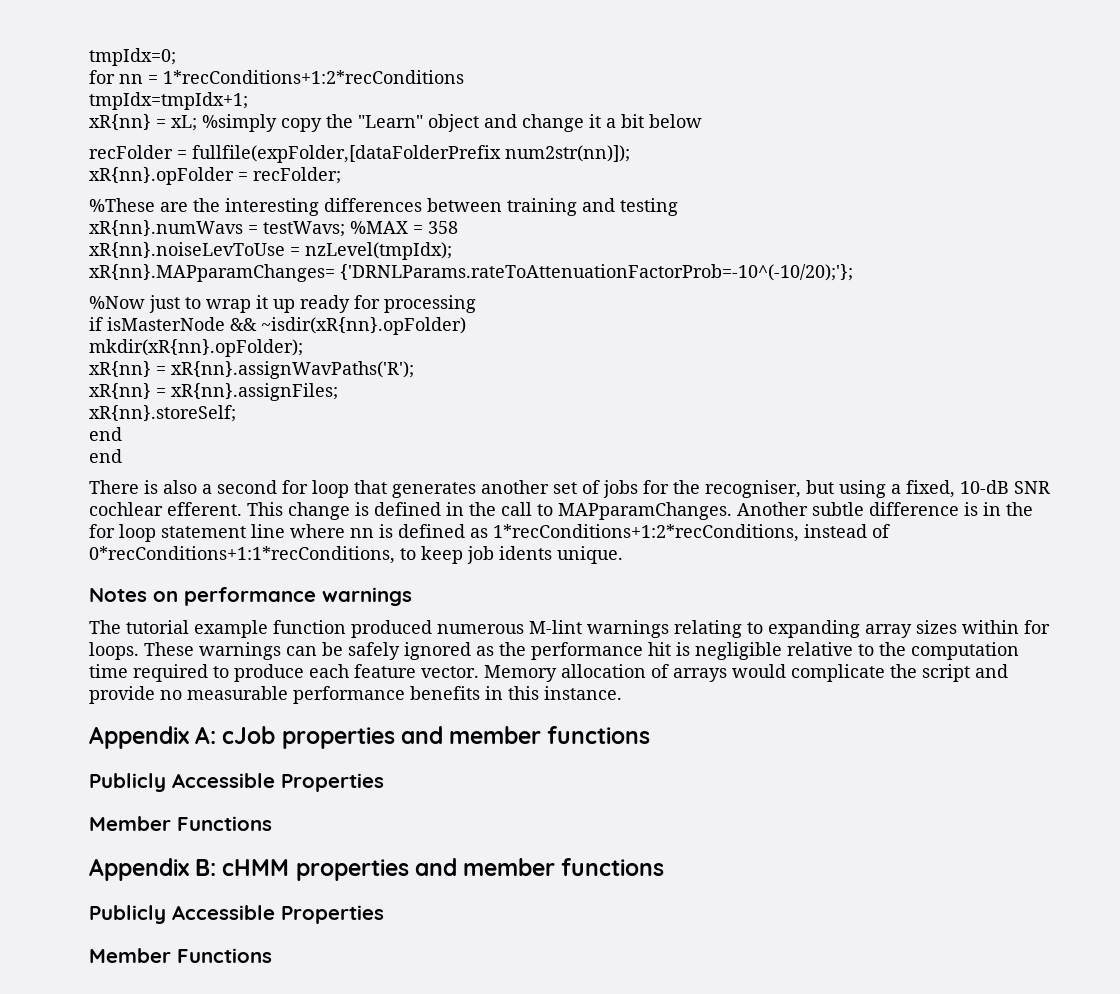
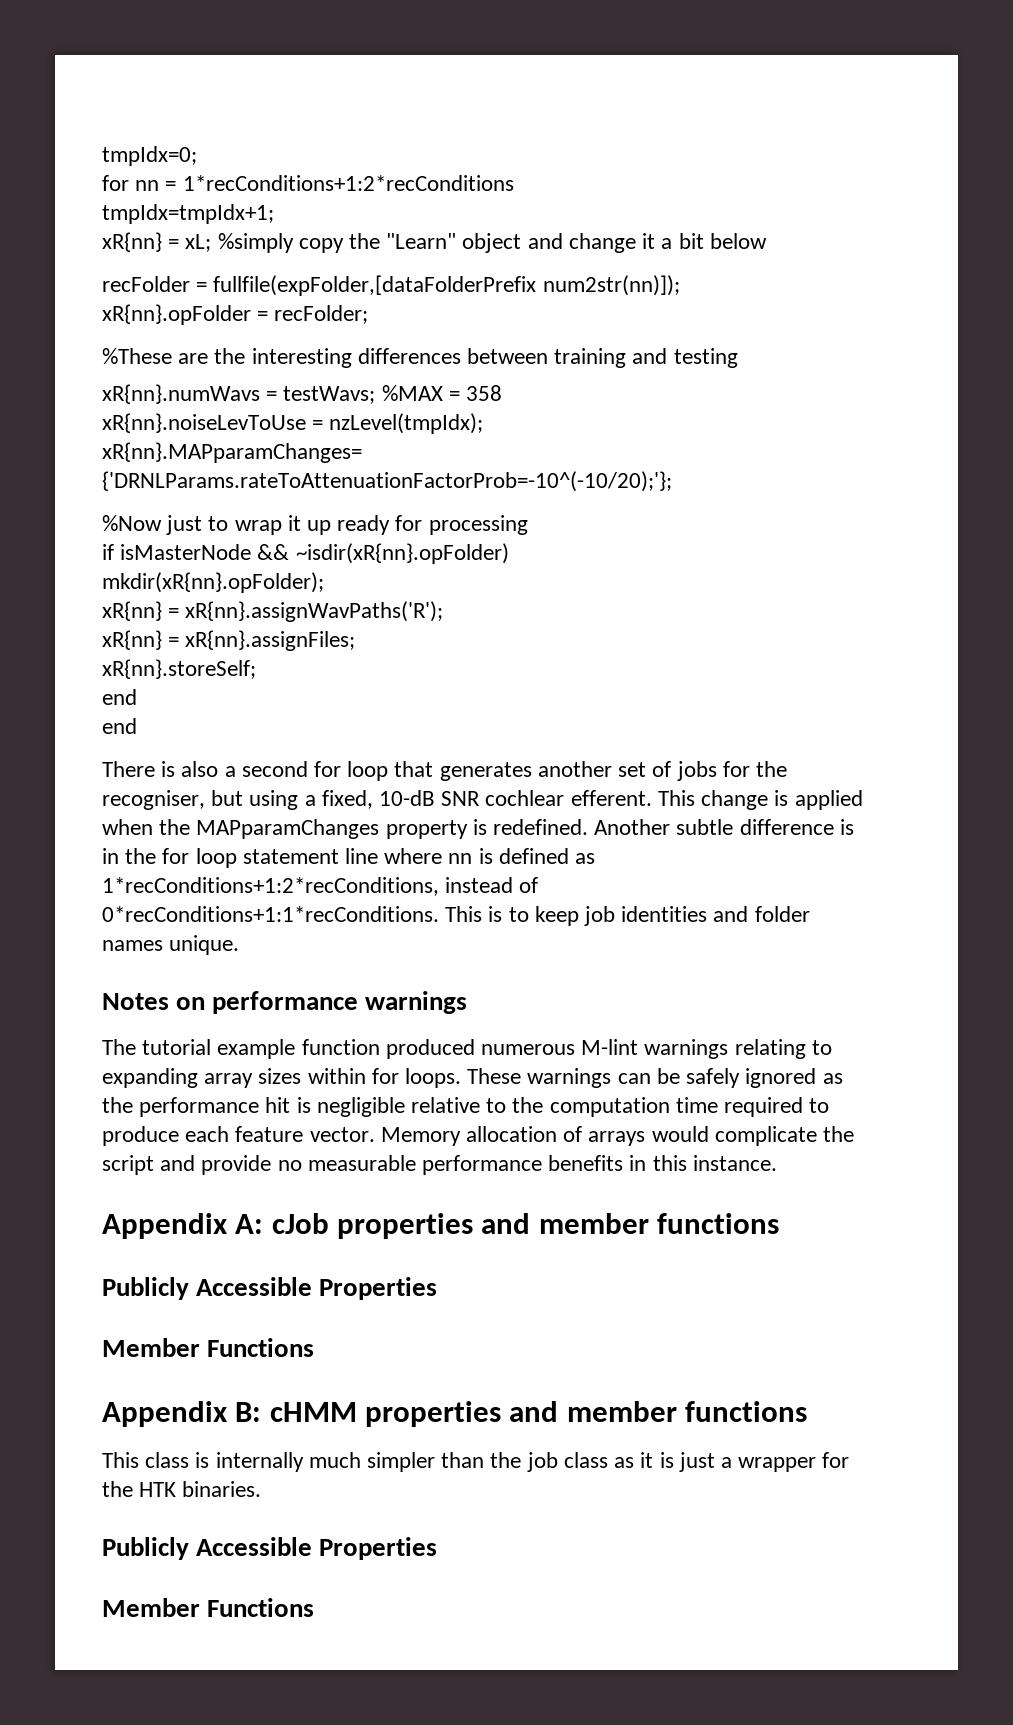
- This change is defined in the call to MAPparamChanges.
+ This change is applied when the MAPparamChanges property is redefined.
- Another subtle difference is in the for loop statement line where nn is defined as 1*recConditions+1:2*recConditions, instead of 0*recConditions+1:1*recConditions, to keep job idents unique.
+ Another subtle difference is in the for loop statement line where nn is defined as 1*recConditions+1:2*recConditions, instead of 0*recConditions+1:1*recConditions. This is to keep job identities and folder names unique.
+ This class is internally much simpler than the job class as it is just a wrapper for the HTK binaries.

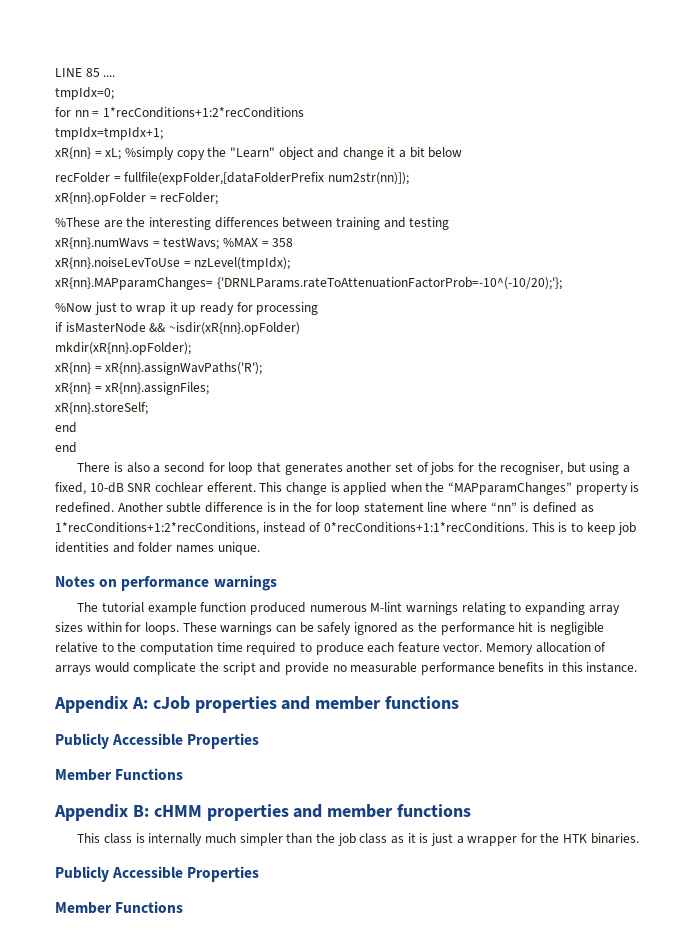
+ LINE 85 ....
- This change is applied when the MAPparamChanges property is redefined.
+ This change is applied when the “MAPparamChanges” property is redefined.
- Another subtle difference is in the for loop statement line where nn is defined as 1*recConditions+1:2*recConditions, instead of 0*recConditions+1:1*recConditions.
+ Another subtle difference is in the for loop statement line where “nn” is defined as 1*recConditions+1:2*recConditions, instead of 0*recConditions+1:1*recConditions.

